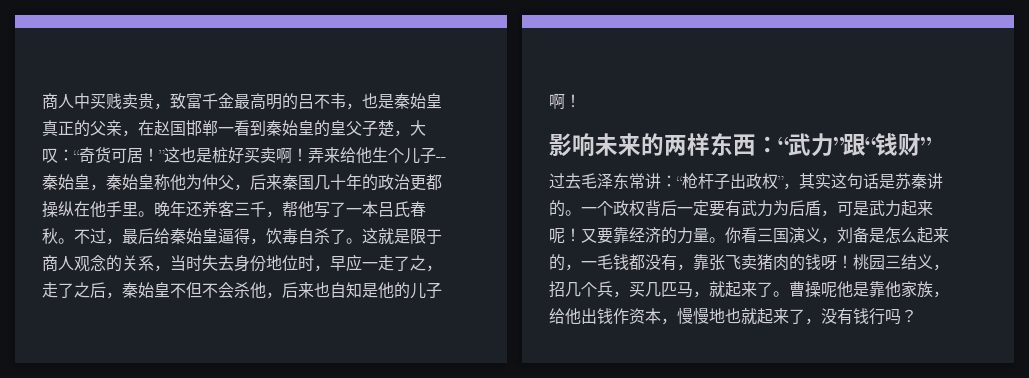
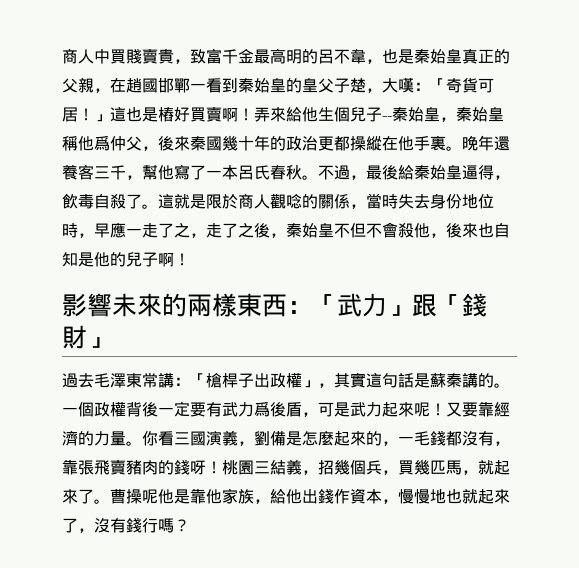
- 商人中买贱卖贵，致富千金最高明的吕不韦，也是秦始皇真正的父亲，在赵国邯郸一看到秦始皇的皇父子楚，大叹：“奇货可居！”这也是桩好买卖啊！弄来给他生个儿子--秦始皇，秦始皇称他为仲父，后来秦国几十年的政治更都操纵在他手里。晚年还养客三千，帮他写了一本吕氏春秋。不过，最后给秦始皇逼得，饮毒自杀了。这就是限于商人观念的关系，当时失去身份地位时，早应一走了之，走了之后，秦始皇不但不会杀他，后来也自知是他的儿子啊！
+ 商人中買賤賣貴，致富千金最高明的呂不韋，也是秦始皇真正的父親，在趙國邯鄲一看到秦始皇的皇父子楚，大嘆：「奇貨可居！」這也是樁好買賣啊！弄來給他生個兒子--秦始皇，秦始皇稱他爲仲父，後來秦國幾十年的政治更都操縱在他手裏。晚年還養客三千，幫他寫了一本呂氏春秋。不過，最後給秦始皇逼得，飲毒自殺了。這就是限於商人觀唸的關係，當時失去身份地位時，早應一走了之，走了之後，秦始皇不但不會殺他，後來也自知是他的兒子啊！
- 影响未来的两样东西：“武力”跟“钱财”
- 过去毛泽东常讲：“枪杆子出政权”，其实这句话是苏秦讲的。一个政权背后一定要有武力为后盾，可是武力起来呢！
+ 影響未來的兩樣東西：「武力」跟「錢財」
+ 過去毛澤東常講：「槍桿子出政權」，其實這句話是蘇秦講的。一個政權背後一定要有武力爲後盾，可是武力起來呢！
- 又要靠经济的力量。
+ 又要靠經濟的力量。
- 你看三国演义，刘备是怎么起来的，一毛钱都没有，靠张飞卖猪肉的钱呀！桃园三结义，招几个兵，买几匹马，就起来了。
+ 你看三國演義，劉備是怎麼起來的，一毛錢都沒有，靠張飛賣豬肉的錢呀！桃園三結義，招幾個兵，買幾匹馬，就起來了。
- 曹操呢他是靠他家族，给他出钱作资本，慢慢地也就起来了，没有钱行吗？
+ 曹操呢他是靠他家族，給他出錢作資本，慢慢地也就起來了，沒有錢行嗎？

